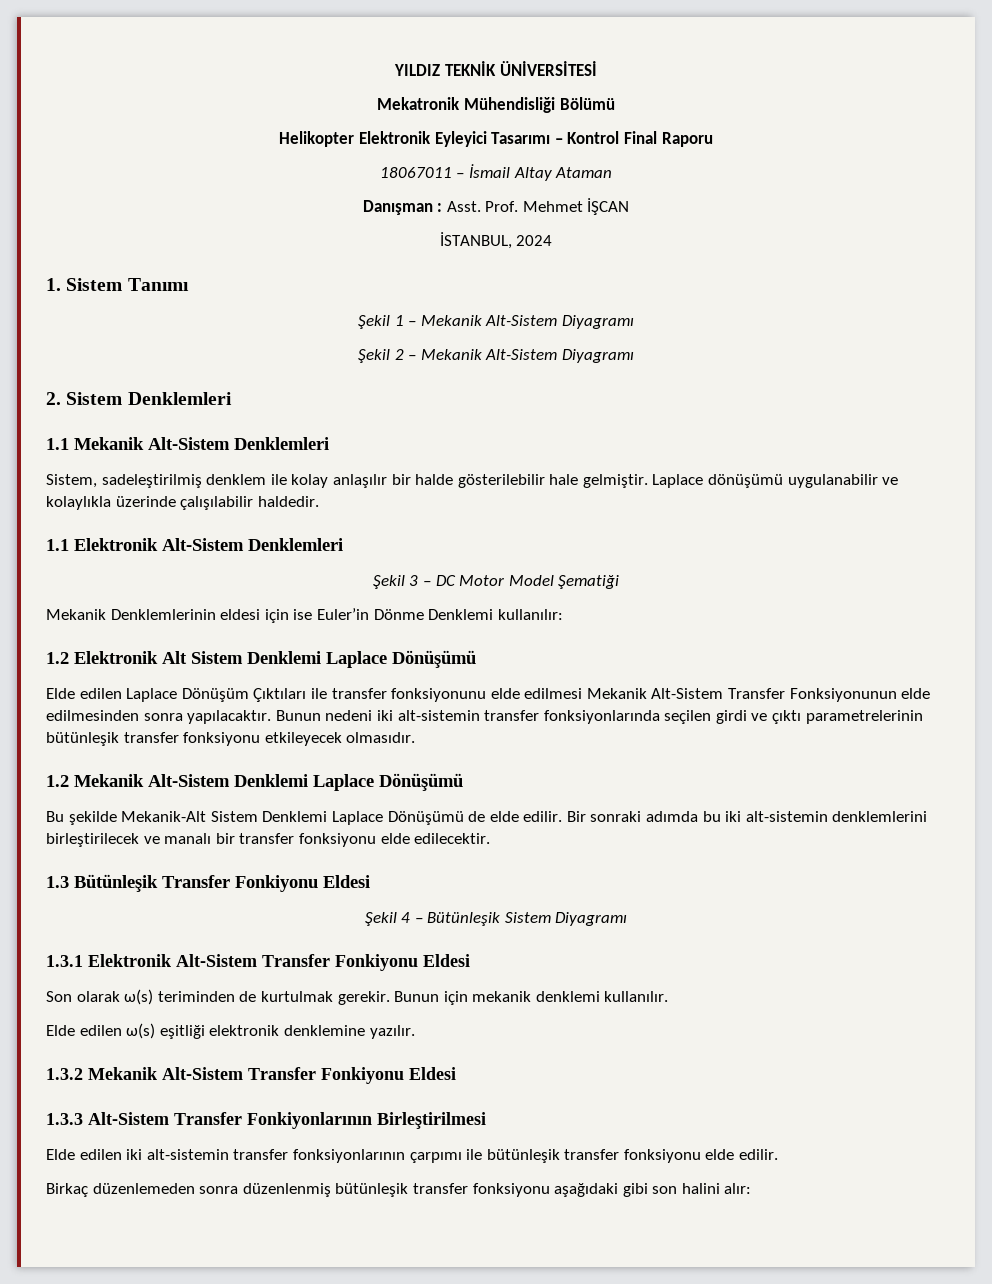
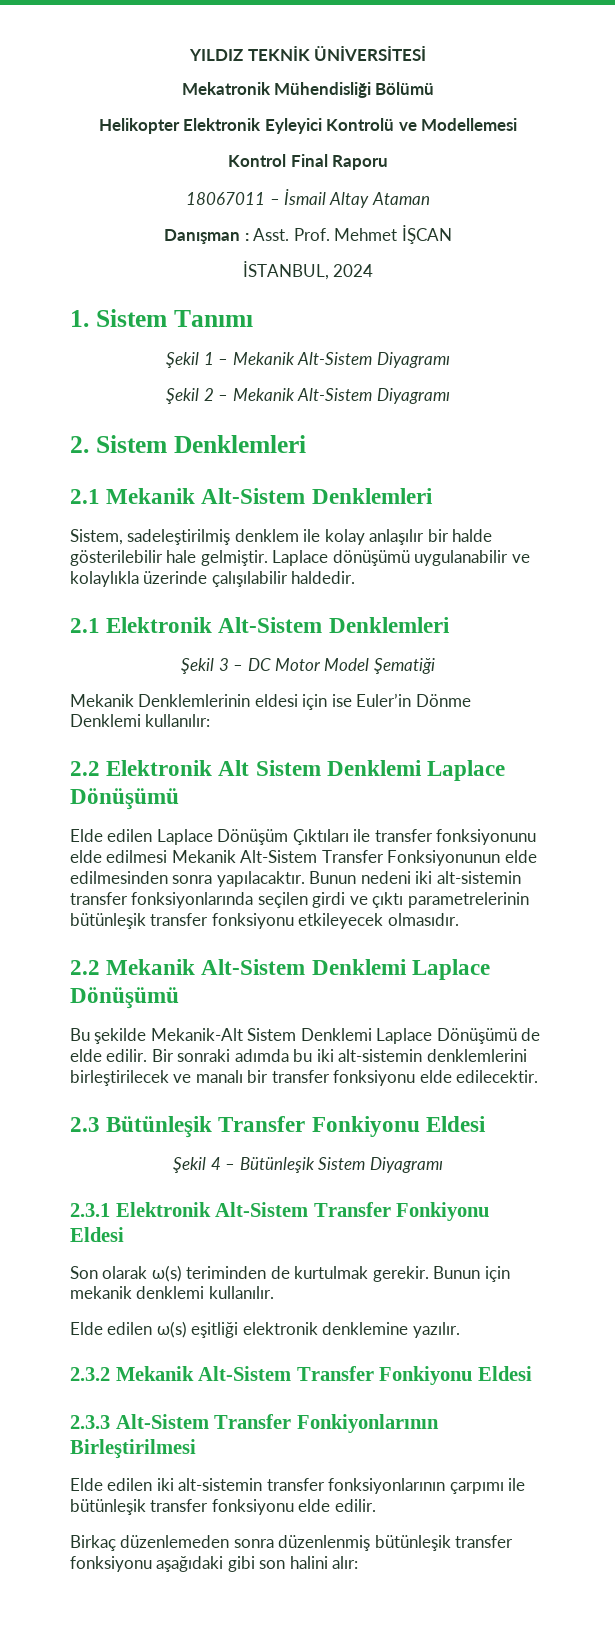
- Helikopter Elektronik Eyleyici Tasarımı – Kontrol Final Raporu
+ Helikopter Elektronik Eyleyici Kontrolü ve Modellemesi
+ Kontrol Final Raporu
- 1.1 Mekanik Alt-Sistem Denklemleri
+ 2.1 Mekanik Alt-Sistem Denklemleri
- 1.1 Elektronik Alt-Sistem Denklemleri
+ 2.1 Elektronik Alt-Sistem Denklemleri
- 1.2 Elektronik Alt Sistem Denklemi Laplace Dönüşümü
+ 2.2 Elektronik Alt Sistem Denklemi Laplace Dönüşümü
- 1.2 Mekanik Alt-Sistem Denklemi Laplace Dönüşümü
+ 2.2 Mekanik Alt-Sistem Denklemi Laplace Dönüşümü
- 1.3 Bütünleşik Transfer Fonkiyonu Eldesi
+ 2.3 Bütünleşik Transfer Fonkiyonu Eldesi
- 1.3.1 Elektronik Alt-Sistem Transfer Fonkiyonu Eldesi
+ 2.3.1 Elektronik Alt-Sistem Transfer Fonkiyonu Eldesi
- 1.3.2 Mekanik Alt-Sistem Transfer Fonkiyonu Eldesi
+ 2.3.2 Mekanik Alt-Sistem Transfer Fonkiyonu Eldesi
- 1.3.3 Alt-Sistem Transfer Fonkiyonlarının Birleştirilmesi
+ 2.3.3 Alt-Sistem Transfer Fonkiyonlarının Birleştirilmesi

